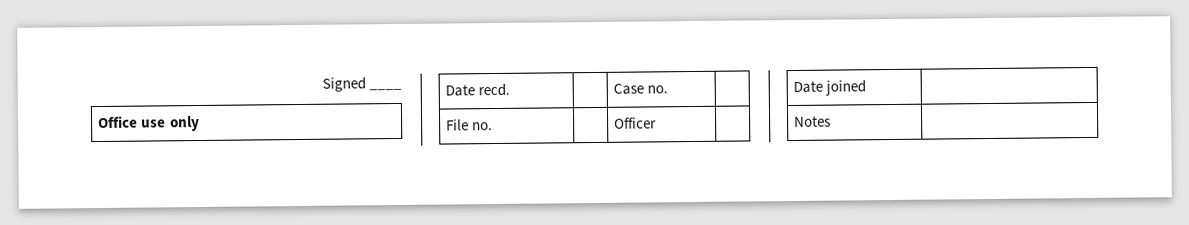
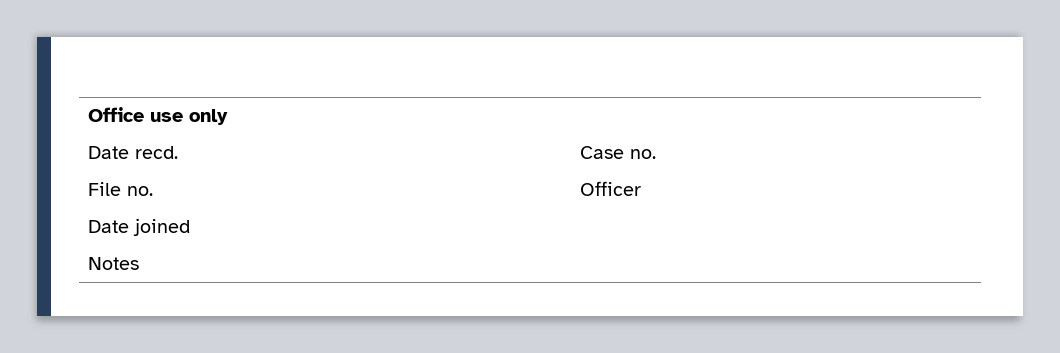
- Signed ____

